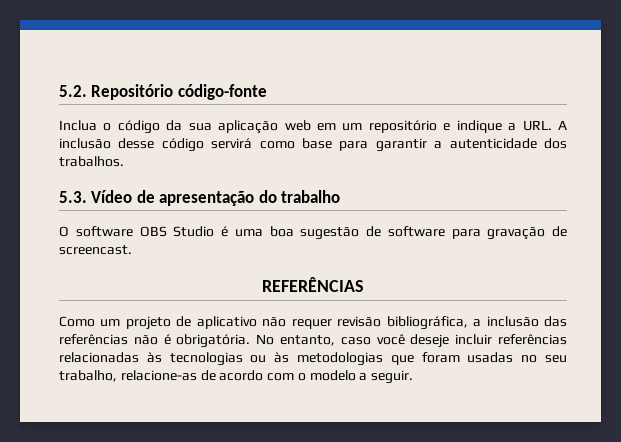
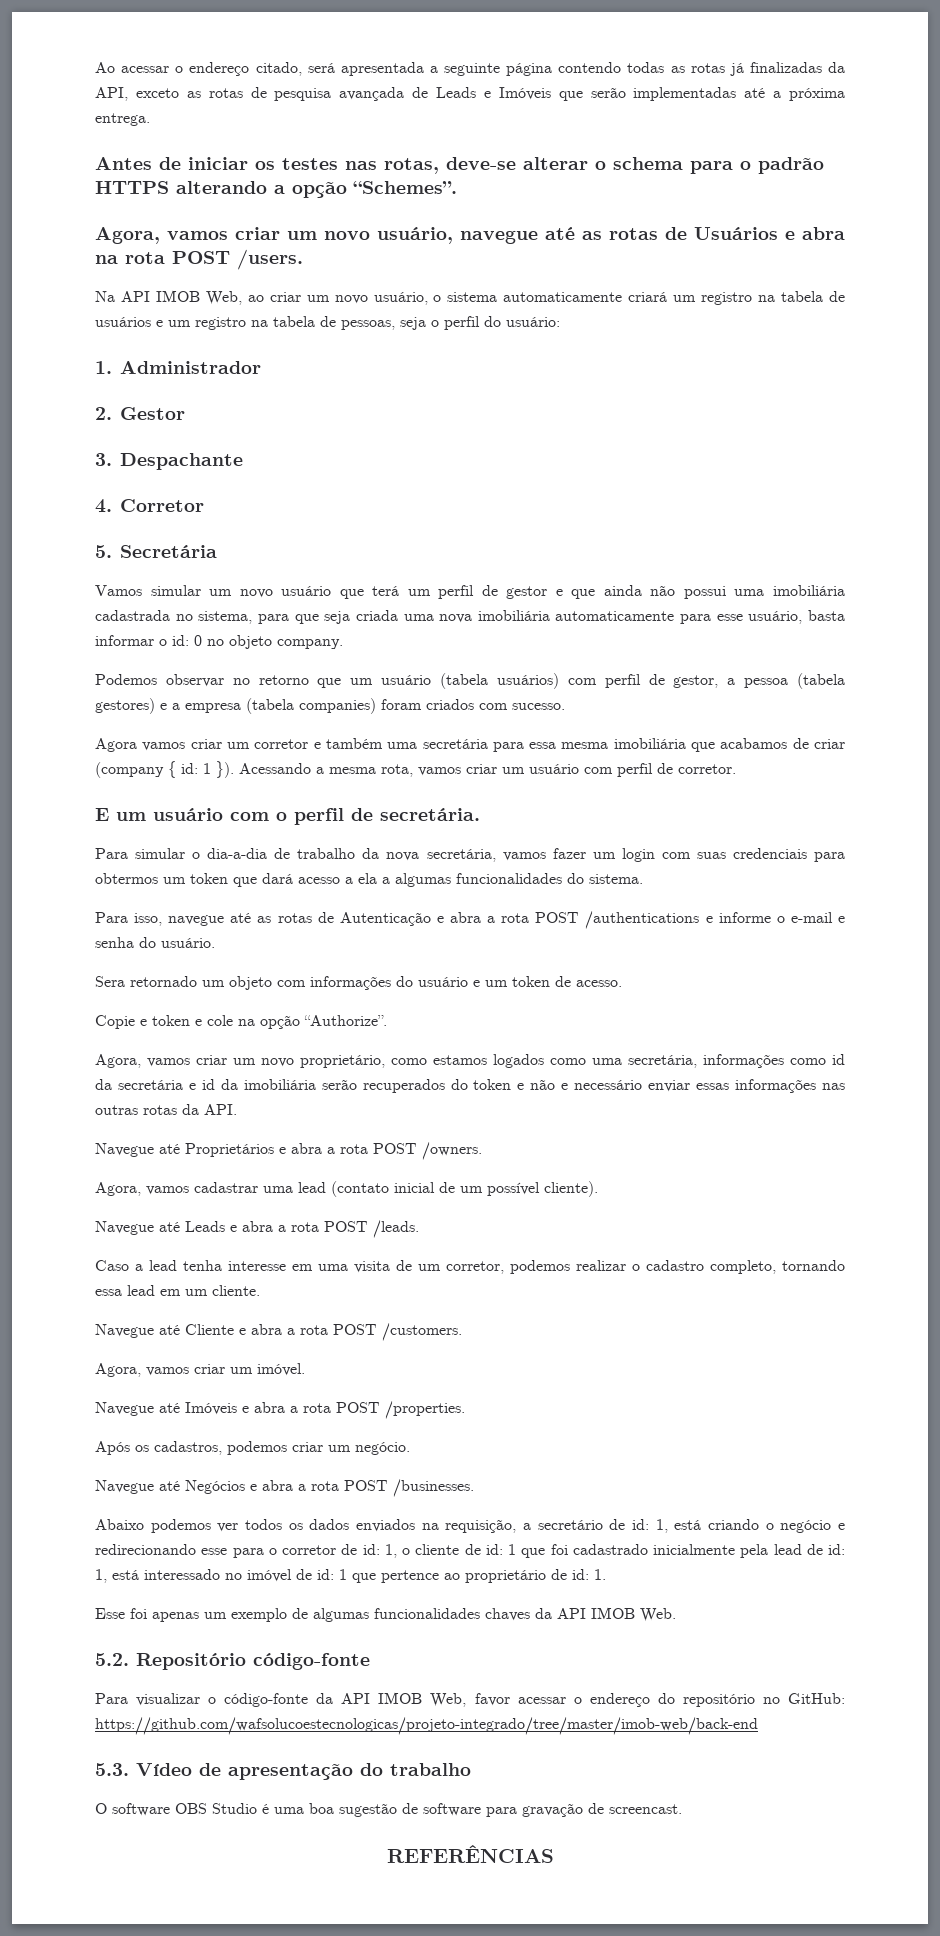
+ Ao acessar o endereço citado, será apresentada a seguinte página contendo todas as rotas já finalizadas da API, exceto as rotas de pesquisa avançada de Leads e Imóveis que serão implementadas até a próxima entrega.
+ Antes de iniciar os testes nas rotas, deve-se alterar o schema para o padrão HTTPS alterando a opção “Schemes”.
+ Agora, vamos criar um novo usuário, navegue até as rotas de Usuários e abra na rota POST /users.
+ Na API IMOB Web, ao criar um novo usuário, o sistema automaticamente criará um registro na tabela de usuários e um registro na tabela de pessoas, seja o perfil do usuário:
+ 1. Administrador
+ 2. Gestor
+ 3. Despachante
+ 4. Corretor
+ 5. Secretária
+ Vamos simular um novo usuário que terá um perfil de gestor e que ainda não possui uma imobiliária cadastrada no sistema, para que seja criada uma nova imobiliária automaticamente para esse usuário, basta informar o id: 0 no objeto company.
+ Podemos observar no retorno que um usuário (tabela usuários) com perfil de gestor, a pessoa (tabela gestores) e a empresa (tabela companies) foram criados com sucesso.
+ Agora vamos criar um corretor e também uma secretária para essa mesma imobiliária que acabamos de criar (company { id: 1 }). Acessando a mesma rota, vamos criar um usuário com perfil de corretor.
+ E um usuário com o perfil de secretária.
+ Para simular o dia-a-dia de trabalho da nova secretária, vamos fazer um login com suas credenciais para obtermos um token que dará acesso a ela a algumas funcionalidades do sistema.
+ Para isso, navegue até as rotas de Autenticação e abra a rota POST /authentications e informe o e-mail e senha do usuário.
+ Sera retornado um objeto com informações do usuário e um token de acesso.
+ Copie e token e cole na opção “Authorize”.
+ Agora, vamos criar um novo proprietário, como estamos logados como uma secretária, informações como id da secretária e id da imobiliária serão recuperados do token e não e necessário enviar essas informações nas outras rotas da API.
+ Navegue até Proprietários e abra a rota POST /owners.
+ Agora, vamos cadastrar uma lead (contato inicial de um possível cliente).
+ Navegue até Leads e abra a rota POST /leads.
+ Caso a lead tenha interesse em uma visita de um corretor, podemos realizar o cadastro completo, tornando essa lead em um cliente.
+ Navegue até Cliente e abra a rota POST /customers.
+ Agora, vamos criar um imóvel.
+ Navegue até Imóveis e abra a rota POST /properties.
+ Após os cadastros, podemos criar um negócio.
+ Navegue até Negócios e abra a rota POST /businesses.
+ Abaixo podemos ver todos os dados enviados na requisição, a secretário de id: 1, está criando o negócio e redirecionando esse para o corretor de id: 1, o cliente de id: 1 que foi cadastrado inicialmente pela lead de id: 1, está interessado no imóvel de id: 1 que pertence ao proprietário de id: 1.
+ Esse foi apenas um exemplo de algumas funcionalidades chaves da API IMOB Web.
  5.2. Repositório código-fonte
- Inclua o código da sua aplicação web em um repositório e indique a URL. A inclusão desse código servirá como base para garantir a autenticidade dos trabalhos.
+ Para visualizar o código-fonte da API IMOB Web, favor acessar o endereço do repositório no GitHub: https://github.com/wafsolucoestecnologicas/projeto-integrado/tree/master/imob-web/back-end
- Como um projeto de aplicativo não requer revisão bibliográfica, a inclusão das referências não é obrigatória. No entanto, caso você deseje incluir referências relacionadas às tecnologias ou às metodologias que foram usadas no seu trabalho, relacione-as de acordo com o modelo a seguir.

